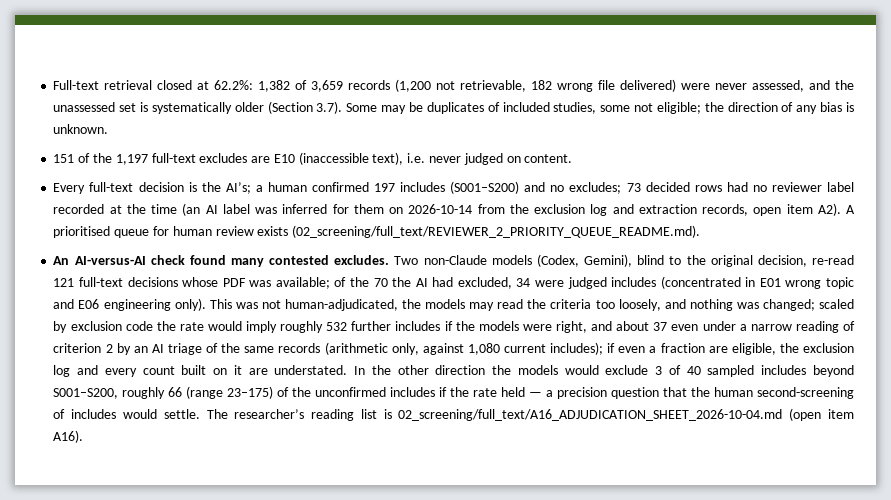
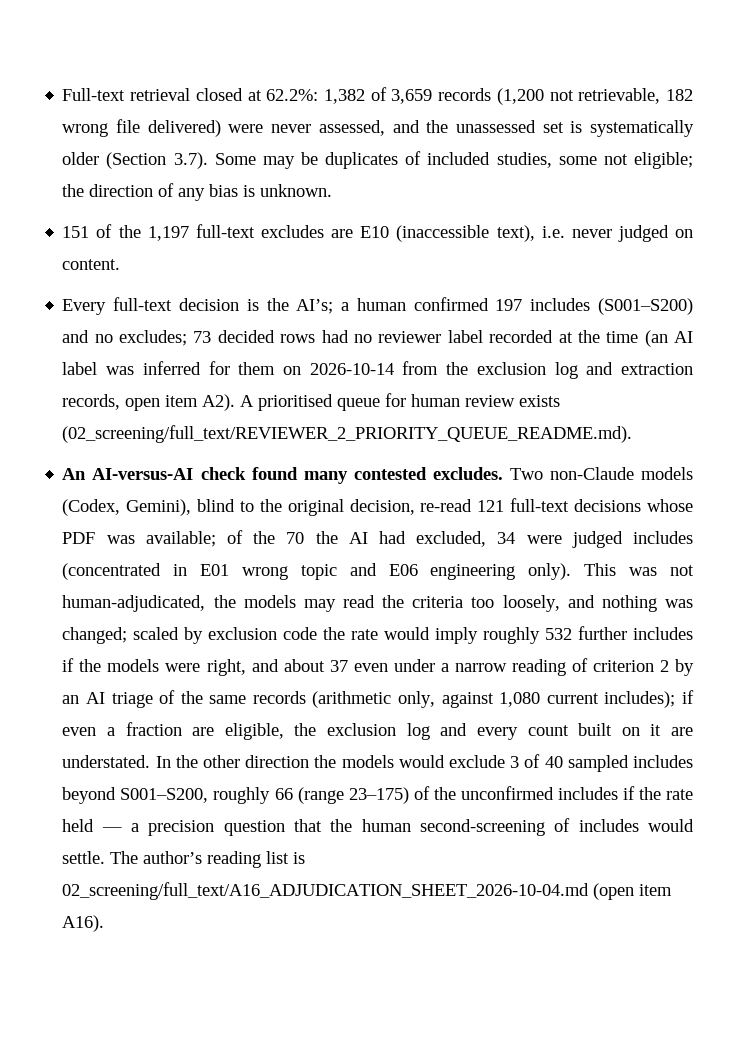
- The researcher’s reading list is 02_screening/full_text/A16_ADJUDICATION_SHEET_2026-10-04.md (open item A16).
+ The author’s reading list is 02_screening/full_text/A16_ADJUDICATION_SHEET_2026-10-04.md (open item A16).

